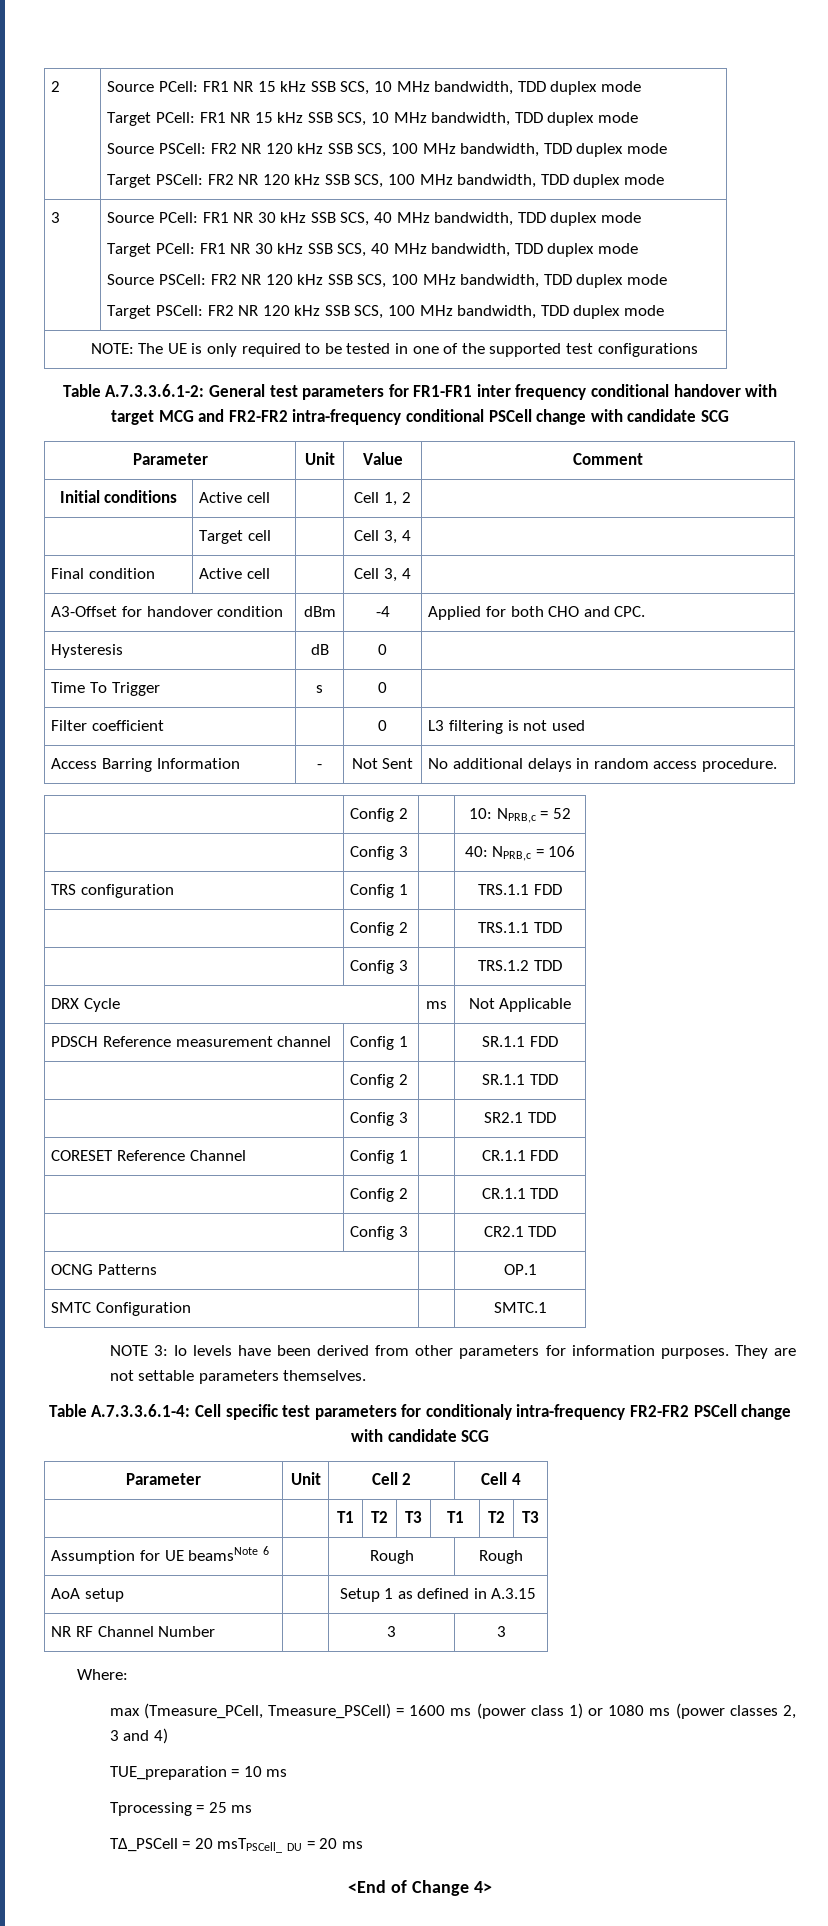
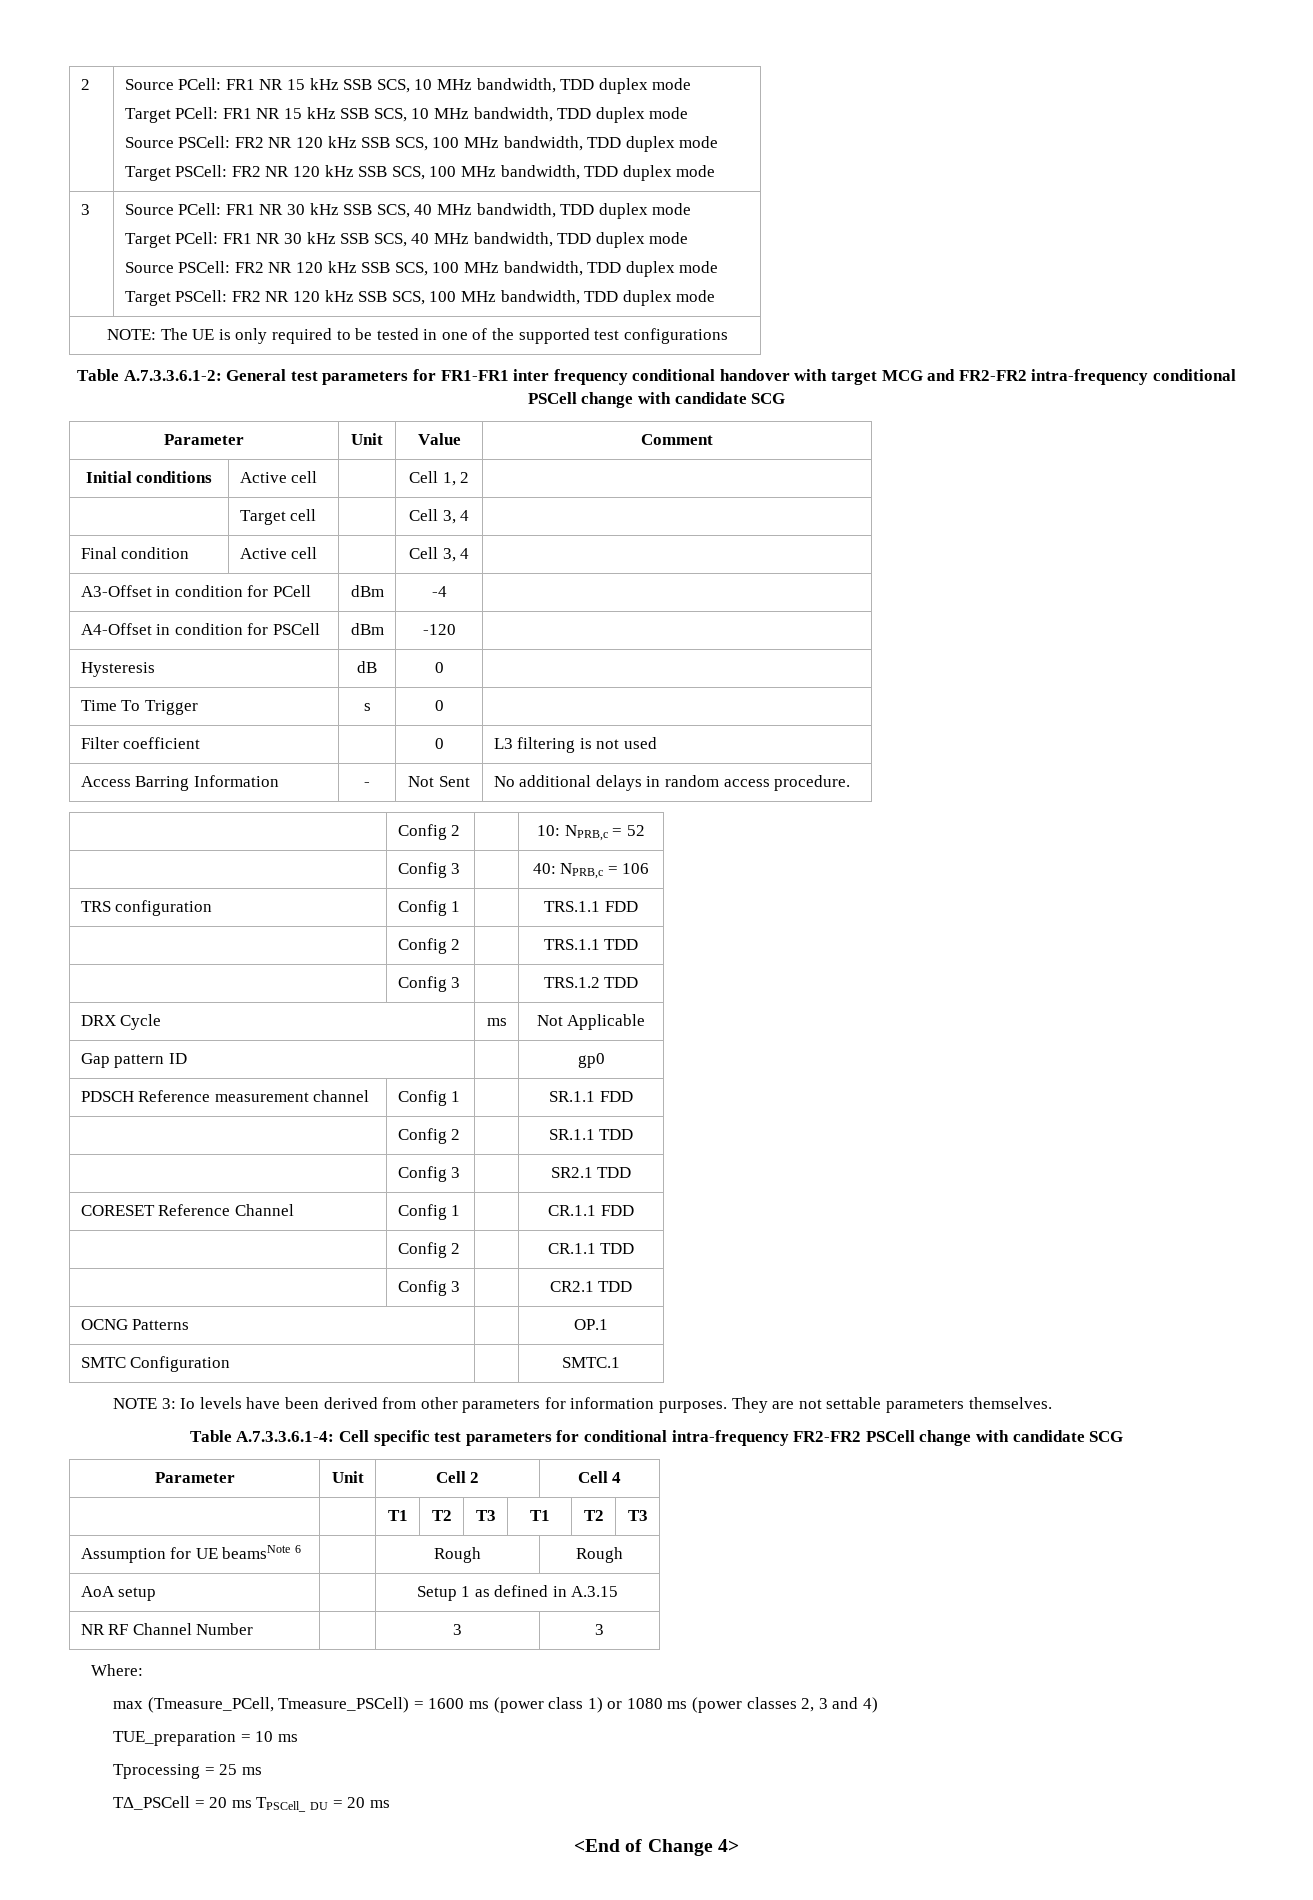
- A3-Offset for handover condition | dBm | -4 | Applied for both CHO and CPC.
+ A3-Offset in condition for PCell | dBm | -4 |
+ A4-Offset in condition for PSCell | dBm | -120 |
+ Gap pattern ID | | gp0
- Table A.7.3.3.6.1-4: Cell specific test parameters for conditionaly intra-frequency FR2-FR2 PSCell change with candidate SCG
+ Table A.7.3.3.6.1-4: Cell specific test parameters for conditional intra-frequency FR2-FR2 PSCell change with candidate SCG
- TΔ_PSCell = 20 msTPSCell_ DU = 20 ms
+ TΔ_PSCell = 20 ms TPSCell_ DU = 20 ms

